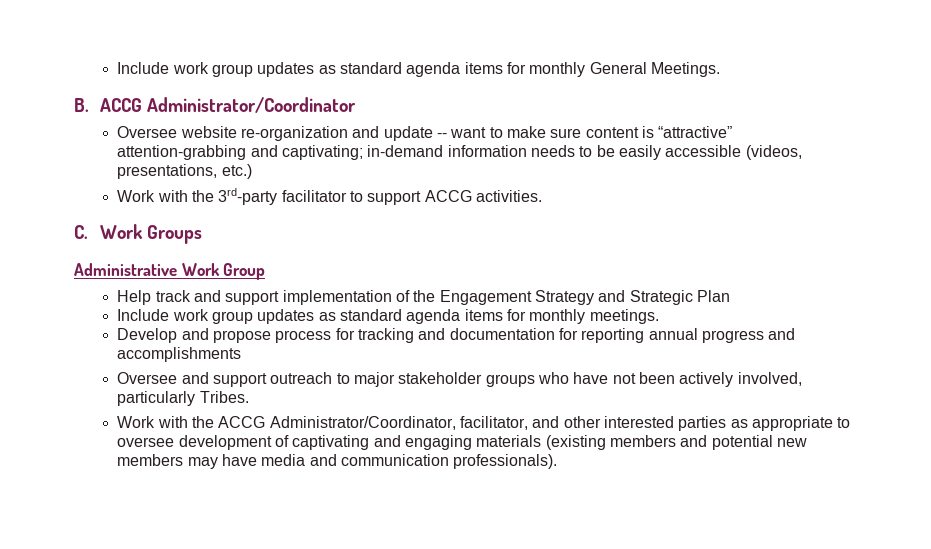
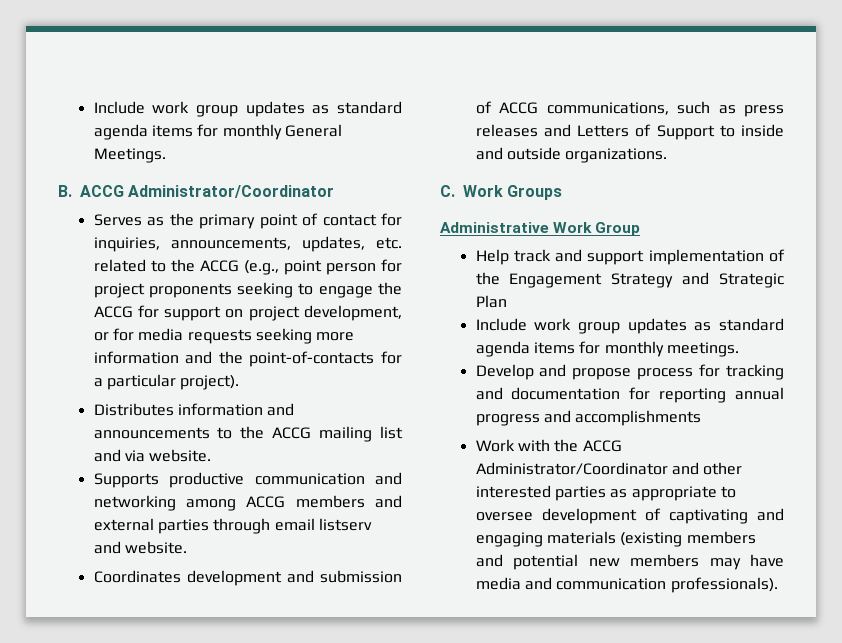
- Oversee website re-organization and update -- want to make sure content is “attractive” attention-grabbing and captivating; in-demand information needs to be easily accessible (videos, presentations, etc.)
- Work with the 3rd-party facilitator to support ACCG activities.
+ Serves as the primary point of contact for inquiries, announcements, updates, etc. related to the ACCG (e.g., point person for project proponents seeking to engage the ACCG for support on project development, or for media requests seeking more information and the point-of-contacts for a particular project).
+ Distributes information and announcements to the ACCG mailing list and via website.
+ Supports productive communication and networking among ACCG members and external parties through email listserv and website.
+ Coordinates development and submission of ACCG communications, such as press releases and Letters of Support to inside and outside organizations.
- Oversee and support outreach to major stakeholder groups who have not been actively involved, particularly Tribes.
- Work with the ACCG Administrator/Coordinator, facilitator, and other interested parties as appropriate to oversee development of captivating and engaging materials (existing members and potential new members may have media and communication professionals).
+ Work with the ACCG Administrator/Coordinator and other interested parties as appropriate to oversee development of captivating and engaging materials (existing members and potential new members may have media and communication professionals).

